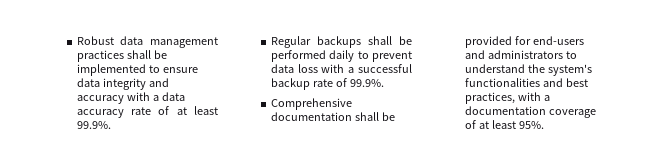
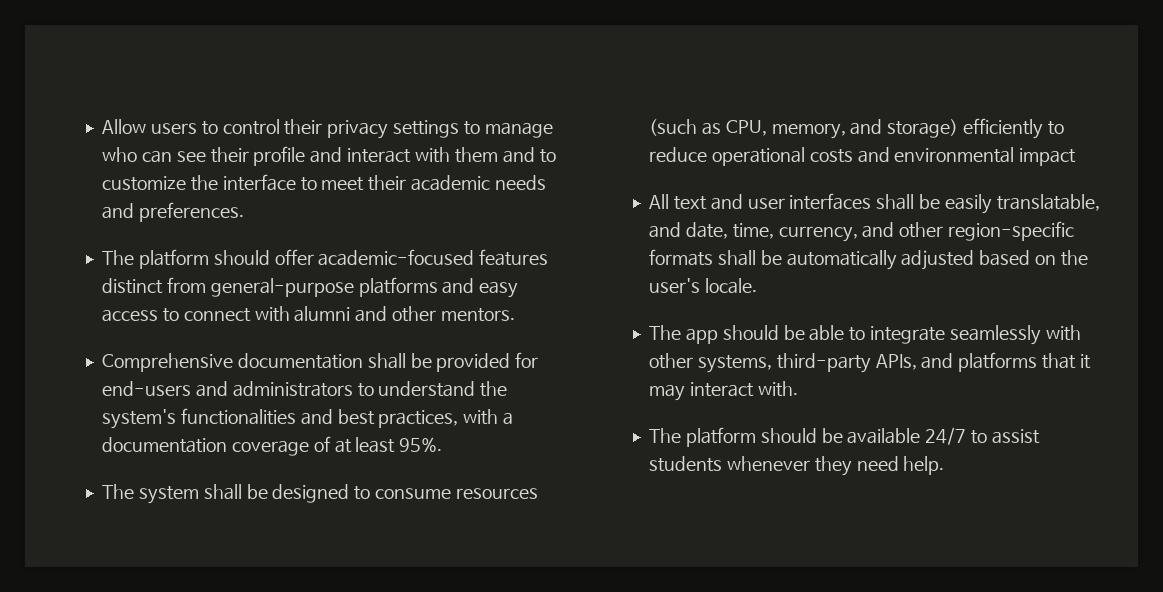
- Robust data management practices shall be implemented to ensure data integrity and accuracy with a data accuracy rate of at least 99.9%.
- Regular backups shall be performed daily to prevent data loss with a successful backup rate of 99.9%.
+ Allow users to control their privacy settings to manage who can see their profile and interact with them and to customize the interface to meet their academic needs and preferences.
+ The platform should offer academic-focused features distinct from general-purpose platforms and easy access to connect with alumni and other mentors.
+ The system shall be designed to consume resources (such as CPU, memory, and storage) efficiently to reduce operational costs and environmental impact
+ All text and user interfaces shall be easily translatable, and date, time, currency, and other region-specific formats shall be automatically adjusted based on the user's locale.
+ The app should be able to integrate seamlessly with other systems, third-party APIs, and platforms that it may interact with.
+ The platform should be available 24/7 to assist students whenever they need help.

